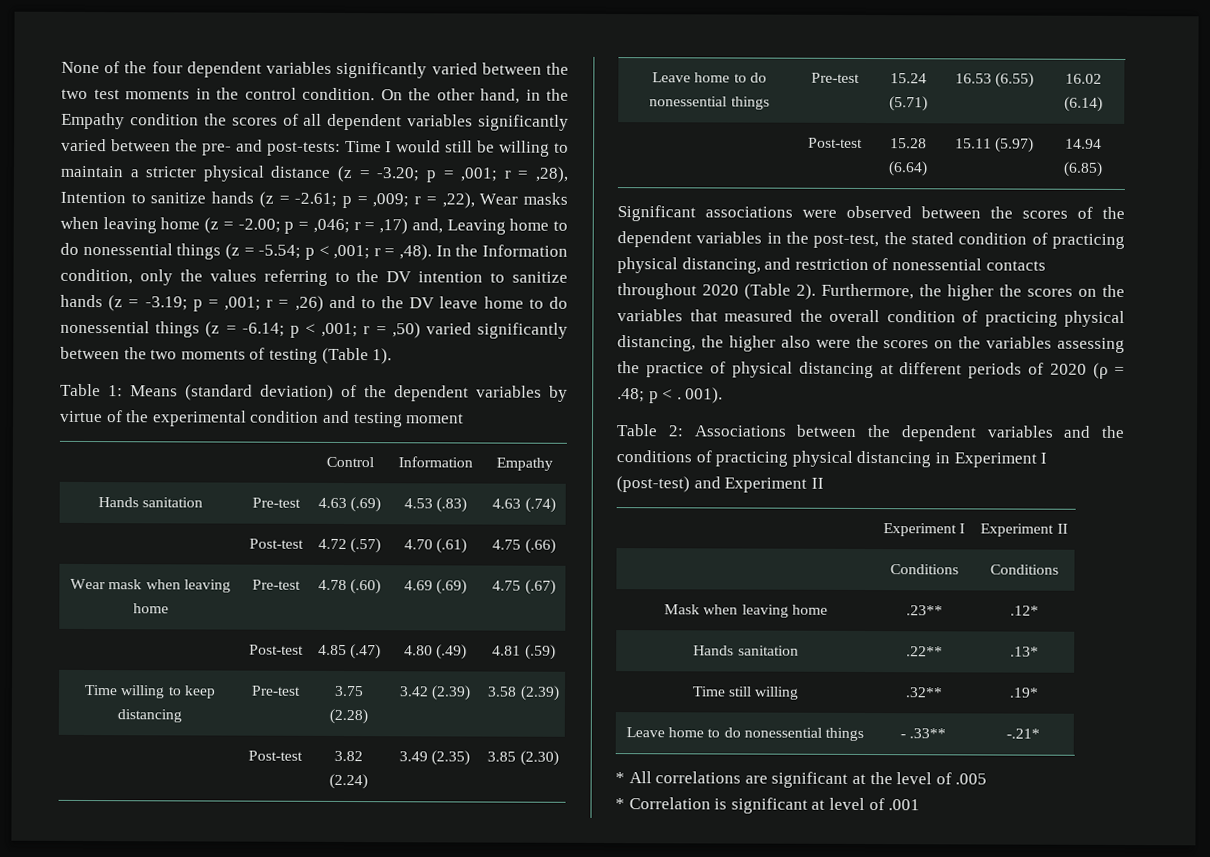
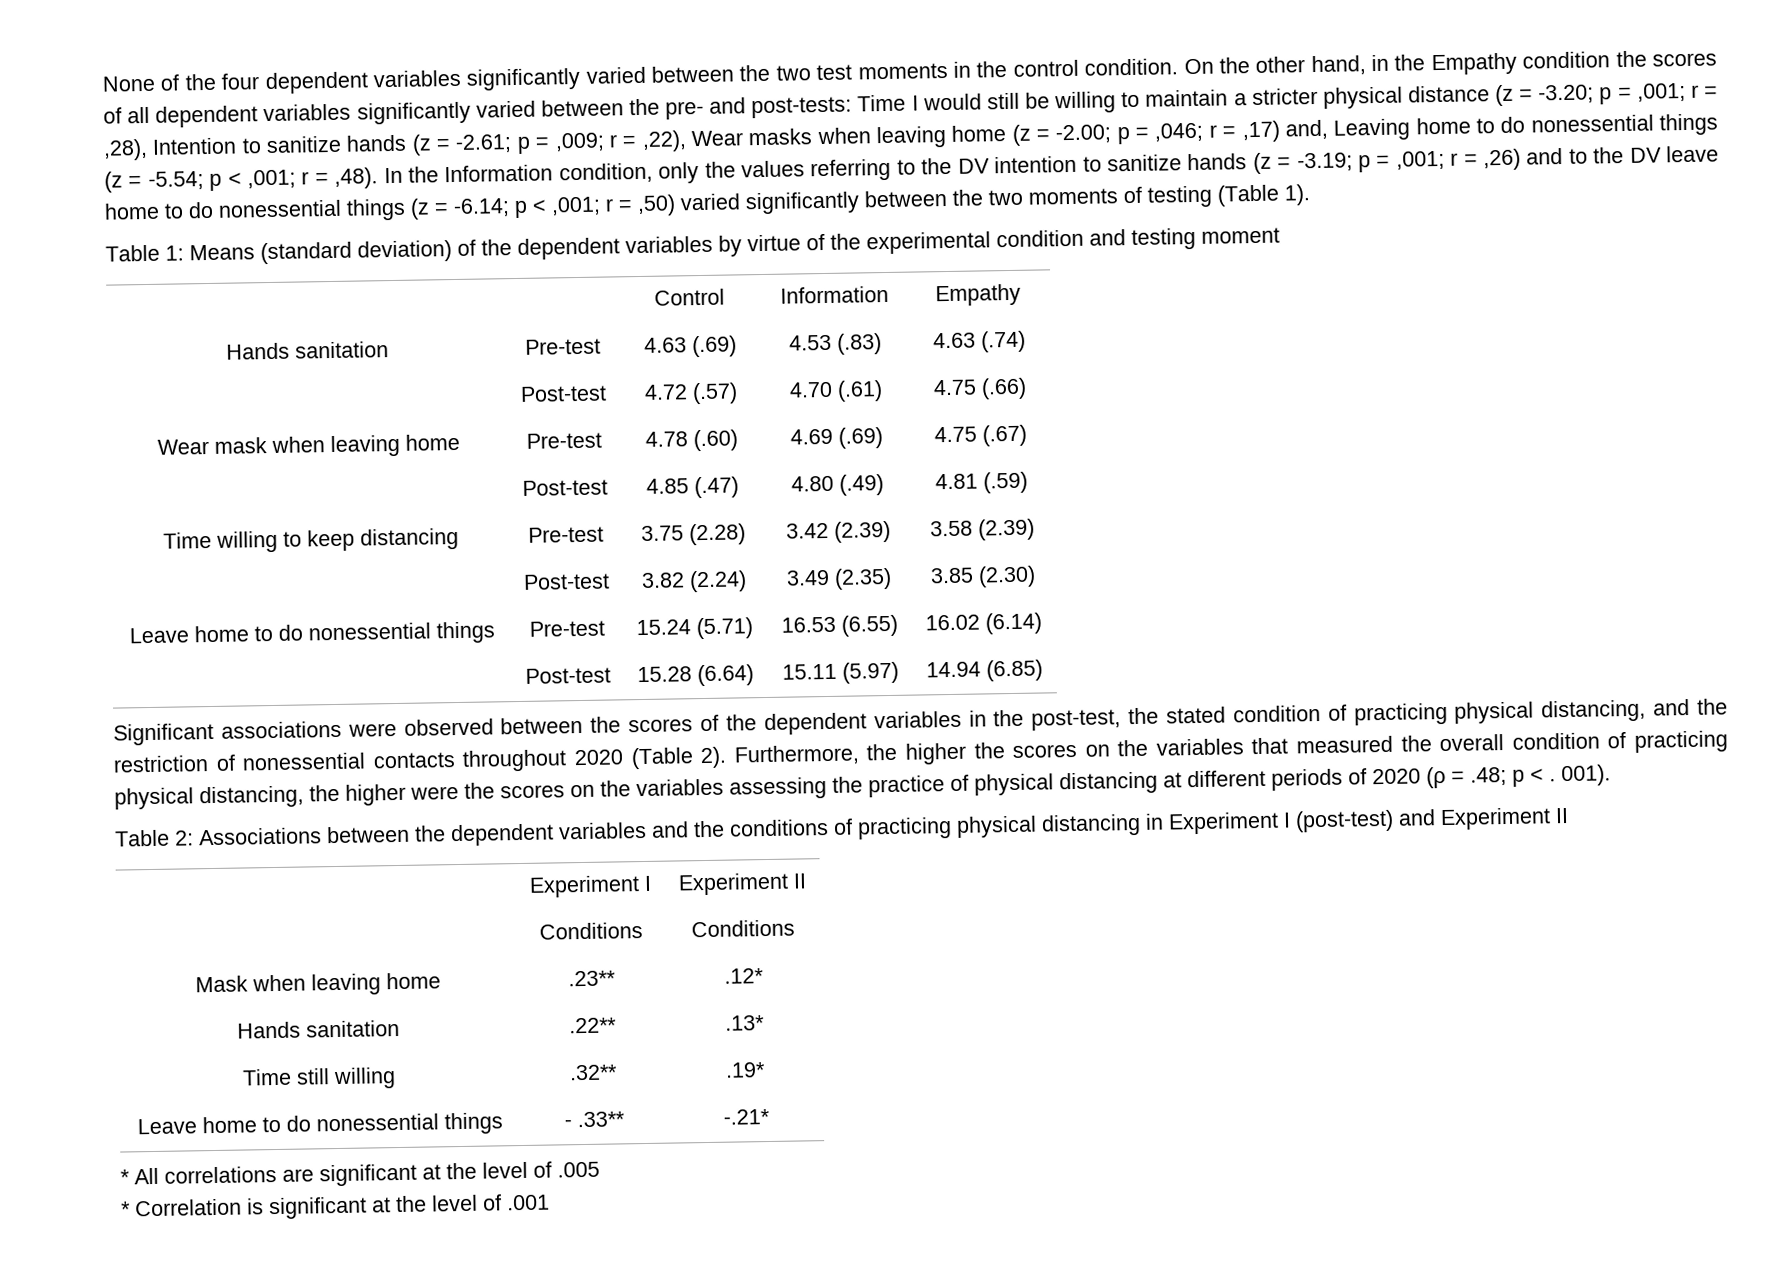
- Significant associations were observed between the scores of the dependent variables in the post-test, the stated condition of practicing physical distancing, and restriction of nonessential contacts throughout 2020 (Table 2).
+ Significant associations were observed between the scores of the dependent variables in the post-test, the stated condition of practicing physical distancing, and the restriction of nonessential contacts throughout 2020 (Table 2).
- Furthermore, the higher the scores on the variables that measured the overall condition of practicing physical distancing, the higher also were the scores on the variables assessing the practice of physical distancing at different periods of 2020 (ρ = .48; p < .
+ Furthermore, the higher the scores on the variables that measured the overall condition of practicing physical distancing, the higher were the scores on the variables assessing the practice of physical distancing at different periods of 2020 (ρ = .48; p < .
- * Correlation is significant at level of .001
+ * Correlation is significant at the level of .001

